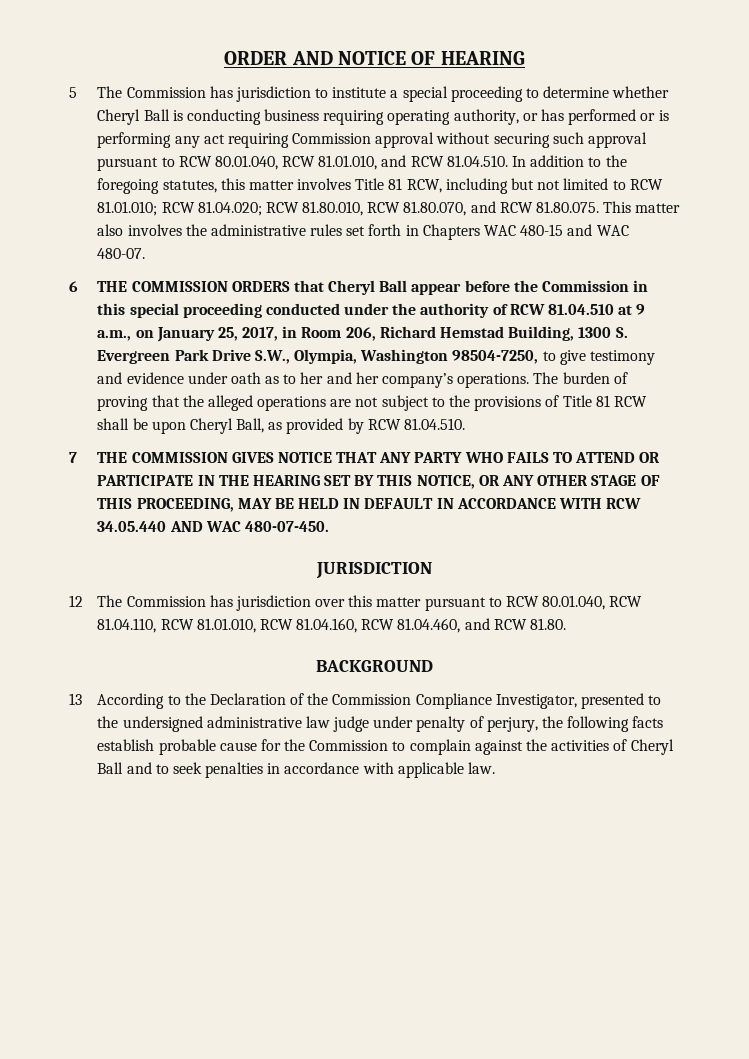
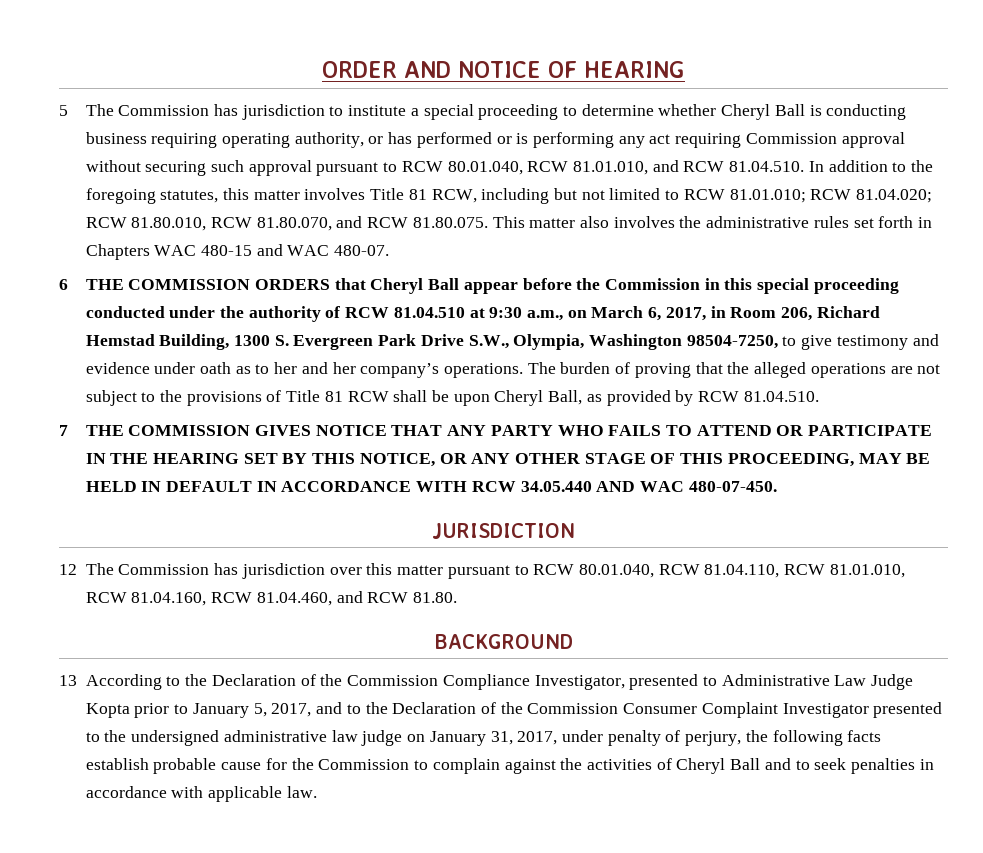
- 6 THE COMMISSION ORDERS that Cheryl Ball appear before the Commission in this special proceeding conducted under the authority of RCW 81.04.510 at 9 a.m., on January 25, 2017, in Room 206, Richard Hemstad Building, 1300 S. Evergreen Park Drive S.W., Olympia, Washington 98504-7250, to give testimony and evidence under oath as to her and her company’s operations.
+ 6 THE COMMISSION ORDERS that Cheryl Ball appear before the Commission in this special proceeding conducted under the authority of RCW 81.04.510 at 9:30 a.m., on March 6, 2017, in Room 206, Richard Hemstad Building, 1300 S. Evergreen Park Drive S.W., Olympia, Washington 98504-7250, to give testimony and evidence under oath as to her and her company’s operations.
- 13 According to the Declaration of the Commission Compliance Investigator, presented to the undersigned administrative law judge under penalty of perjury, the following facts establish probable cause for the Commission to complain against the activities of Cheryl Ball and to seek penalties in accordance with applicable law.
+ 13 According to the Declaration of the Commission Compliance Investigator, presented to Administrative Law Judge Kopta prior to January 5, 2017, and to the Declaration of the Commission Consumer Complaint Investigator presented to the undersigned administrative law judge on January 31, 2017, under penalty of perjury, the following facts establish probable cause for the Commission to complain against the activities of Cheryl Ball and to seek penalties in accordance with applicable law.

